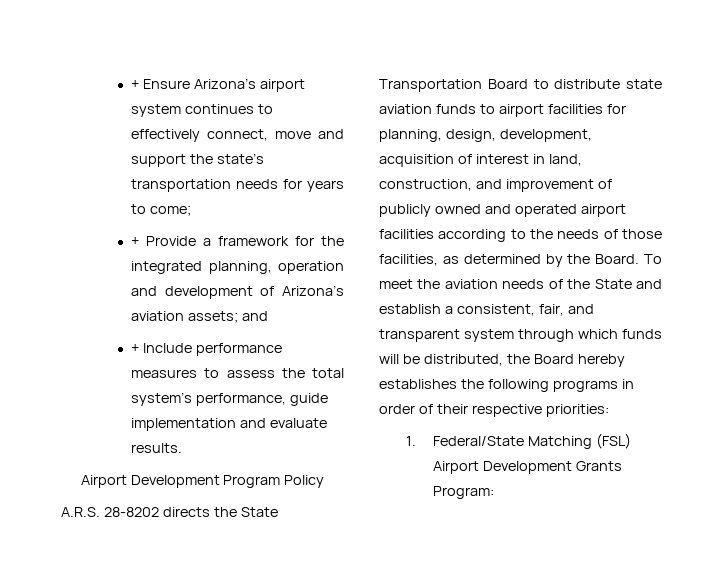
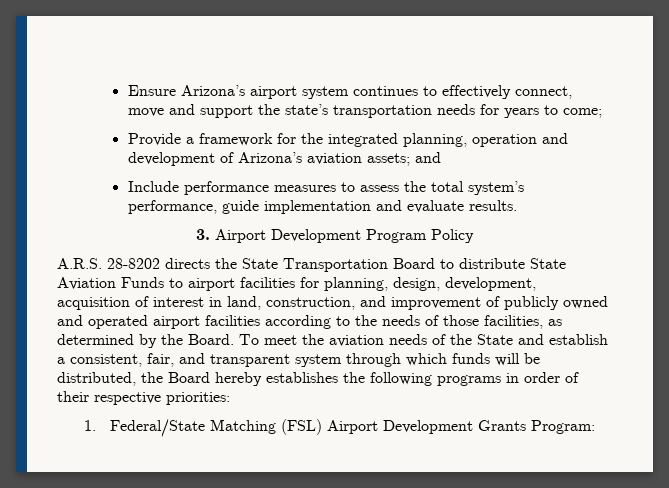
- + Ensure Arizona’s airport system continues to effectively connect, move and support the state’s transportation needs for years to come;
+ Ensure Arizona’s airport system continues to effectively connect, move and support the state’s transportation needs for years to come;
- + Provide a framework for the integrated planning, operation and development of Arizona’s aviation assets; and
+ Provide a framework for the integrated planning, operation and development of Arizona’s aviation assets; and
- + Include performance measures to assess the total system’s performance, guide implementation and evaluate results.
+ Include performance measures to assess the total system’s performance, guide implementation and evaluate results.
- Airport Development Program Policy
+ 3. Airport Development Program Policy
- A.R.S. 28-8202 directs the State Transportation Board to distribute state aviation funds to airport facilities for planning, design, development, acquisition of interest in land, construction, and improvement of publicly owned and operated airport facilities according to the needs of those facilities, as determined by the Board.
+ A.R.S. 28-8202 directs the State Transportation Board to distribute State Aviation Funds to airport facilities for planning, design, development, acquisition of interest in land, construction, and improvement of publicly owned and operated airport facilities according to the needs of those facilities, as determined by the Board.

